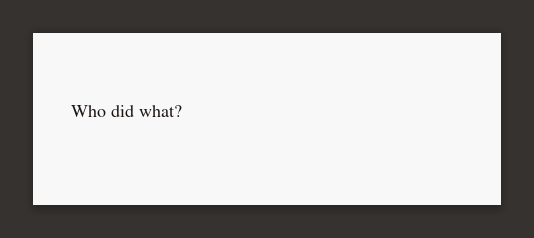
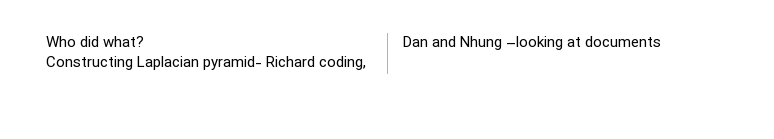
+ Constructing Laplacian pyramid- Richard coding, Dan and Nhung –looking at documents

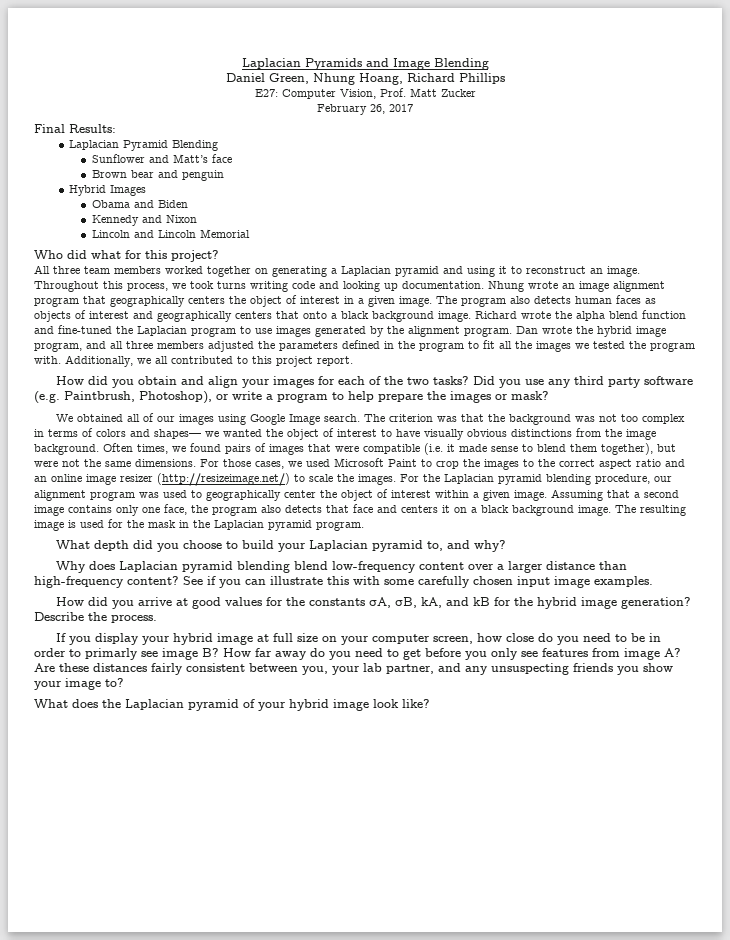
- Who did what?
- Constructing Laplacian pyramid- Richard coding, Dan and Nhung –looking at documents
+ Laplacian Pyramids and Image Blending
+ Daniel Green, Nhung Hoang, Richard Phillips
+ E27: Computer Vision, Prof. Matt Zucker
+ February 26, 2017
+ Final Results:
+ Laplacian Pyramid Blending
+ Sunflower and Matt’s face
+ Brown bear and penguin
+ Hybrid Images
+ Obama and Biden
+ Kennedy and Nixon
+ Lincoln and Lincoln Memorial
+ Who did what for this project?
+ All three team members worked together on generating a Laplacian pyramid and using it to reconstruct an image. Throughout this process, we took turns writing code and looking up documentation. Nhung wrote an image alignment program that geographically centers the object of interest in a given image. The program also detects human faces as objects of interest and geographically centers that onto a black background image. Richard wrote the alpha blend function and fine-tuned the Laplacian program to use images generated by the alignment program. Dan wrote the hybrid image program, and all three members adjusted the parameters defined in the program to fit all the images we tested the program with. Additionally, we all contributed to this project report.
+ How did you obtain and align your images for each of the two tasks? Did you use any third party software (e.g. Paintbrush, Photoshop), or write a program to help prepare the images or mask?
+ We obtained all of our images using Google Image search. The criterion was that the background was not too complex in terms of colors and shapes— we wanted the object of interest to have visually obvious distinctions from the image background. Often times, we found pairs of images that were compatible (i.e. it made sense to blend them together), but were not the same dimensions. For those cases, we used Microsoft Paint to crop the images to the correct aspect ratio and an online image resizer (http://resizeimage.net/) to scale the images. For the Laplacian pyramid blending procedure, our alignment program was used to geographically center the object of interest within a given image. Assuming that a second image contains only one face, the program also detects that face and centers it on a black background image. The resulting image is used for the mask in the Laplacian pyramid program.
+ What depth did you choose to build your Laplacian pyramid to, and why?
+ Why does Laplacian pyramid blending blend low-frequency content over a larger distance than high-frequency content? See if you can illustrate this with some carefully chosen input image examples.
+ How did you arrive at good values for the constants σA, σB, kA, and kB for the hybrid image generation? Describe the process.
+ If you display your hybrid image at full size on your computer screen, how close do you need to be in order to primarly see image B? How far away do you need to get before you only see features from image A? Are these distances fairly consistent between you, your lab partner, and any unsuspecting friends you show your image to?
+ What does the Laplacian pyramid of your hybrid image look like?

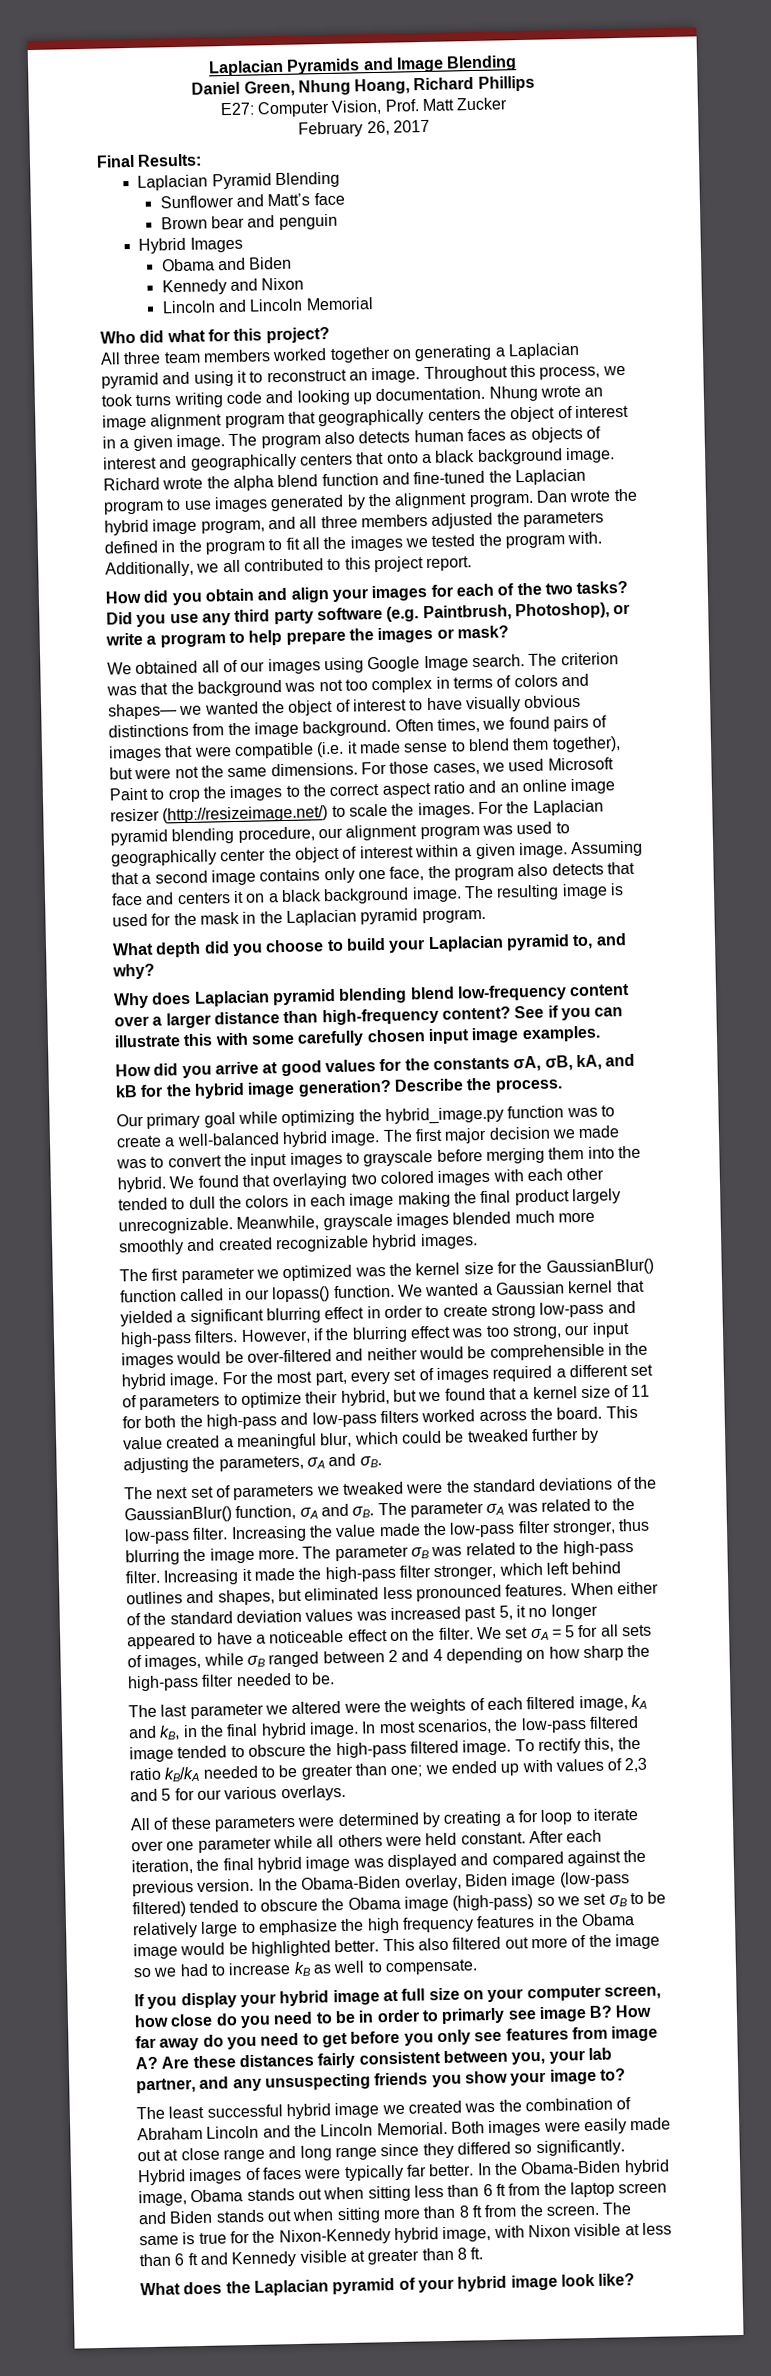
+ Our primary goal while optimizing the hybrid_image.py function was to create a well-balanced hybrid image. The first major decision we made was to convert the input images to grayscale before merging them into the hybrid. We found that overlaying two colored images with each other tended to dull the colors in each image making the final product largely unrecognizable. Meanwhile, grayscale images blended much more smoothly and created recognizable hybrid images.
+ The first parameter we optimized was the kernel size for the GaussianBlur() function called in our lopass() function. We wanted a Gaussian kernel that yielded a significant blurring effect in order to create strong low-pass and high-pass filters. However, if the blurring effect was too strong, our input images would be over-filtered and neither would be comprehensible in the hybrid image. For the most part, every set of images required a different set of parameters to optimize their hybrid, but we found that a kernel size of 11 for both the high-pass and low-pass filters worked across the board. This value created a meaningful blur, which could be tweaked further by adjusting the parameters, σA and σB.
+ The next set of parameters we tweaked were the standard deviations of the GaussianBlur() function, σA and σB. The parameter σA was related to the low-pass filter. Increasing the value made the low-pass filter stronger, thus blurring the image more. The parameter σB was related to the high-pass filter. Increasing it made the high-pass filter stronger, which left behind outlines and shapes, but eliminated less pronounced features. When either of the standard deviation values was increased past 5, it no longer appeared to have a noticeable effect on the filter. We set σA = 5 for all sets of images, while σB ranged between 2 and 4 depending on how sharp the high-pass filter needed to be.
+ The last parameter we altered were the weights of each filtered image, kA and kB, in the final hybrid image. In most scenarios, the low-pass filtered image tended to obscure the high-pass filtered image. To rectify this, the ratio kB/kA needed to be greater than one; we ended up with values of 2,3 and 5 for our various overlays.
+ All of these parameters were determined by creating a for loop to iterate over one parameter while all others were held constant. After each iteration, the final hybrid image was displayed and compared against the previous version. In the Obama-Biden overlay, Biden image (low-pass filtered) tended to obscure the Obama image (high-pass) so we set σB to be relatively large to emphasize the high frequency features in the Obama image would be highlighted better. This also filtered out more of the image so we had to increase kB as well to compensate.
+ The least successful hybrid image we created was the combination of Abraham Lincoln and the Lincoln Memorial. Both images were easily made out at close range and long range since they differed so significantly. Hybrid images of faces were typically far better. In the Obama-Biden hybrid image, Obama stands out when sitting less than 6 ft from the laptop screen and Biden stands out when sitting more than 8 ft from the screen. The same is true for the Nixon-Kennedy hybrid image, with Nixon visible at less than 6 ft and Kennedy visible at greater than 8 ft.

